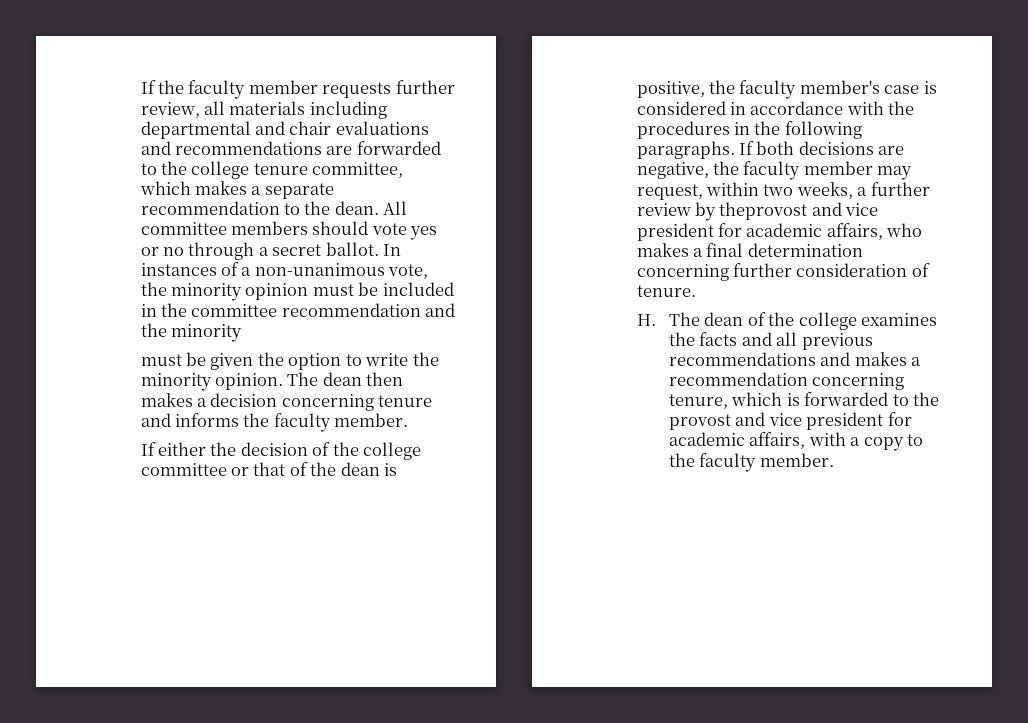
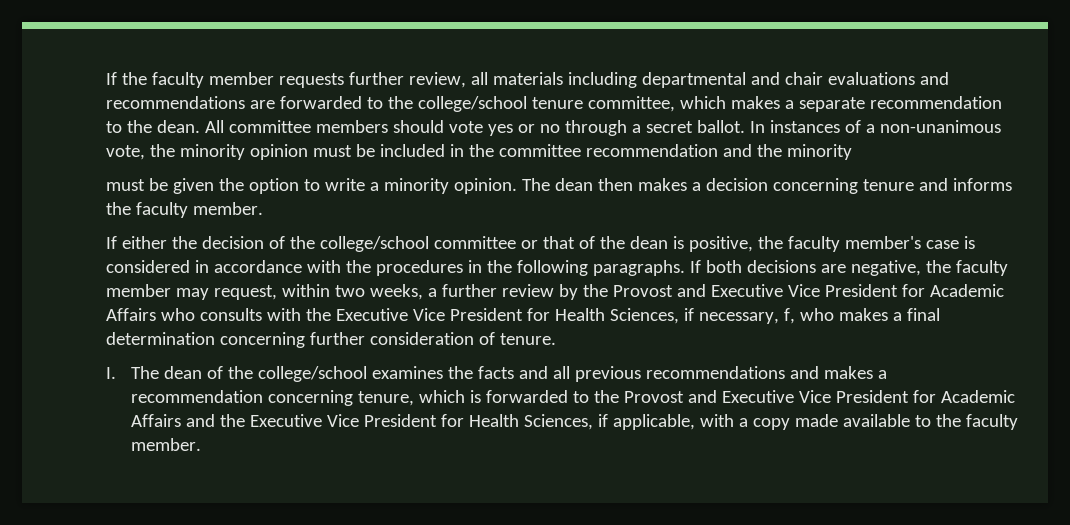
- If the faculty member requests further review, all materials including departmental and chair evaluations and recommendations are forwarded to the college tenure committee, which makes a separate recommendation to the dean.
+ If the faculty member requests further review, all materials including departmental and chair evaluations and recommendations are forwarded to the college/school tenure committee, which makes a separate recommendation to the dean.
- must be given the option to write the minority opinion.
+ must be given the option to write a minority opinion.
- If either the decision of the college committee or that of the dean is positive, the faculty member's case is considered in accordance with the procedures in the following paragraphs.
+ If either the decision of the college/school committee or that of the dean is positive, the faculty member's case is considered in accordance with the procedures in the following paragraphs.
- If both decisions are negative, the faculty member may request, within two weeks, a further review by theprovost and vice president for academic affairs, who makes a final determination concerning further consideration of tenure.
+ If both decisions are negative, the faculty member may request, within two weeks, a further review by the Provost and Executive Vice President for Academic Affairs who consults with the Executive Vice President for Health Sciences, if necessary, f, who makes a final determination concerning further consideration of tenure.
- H. The dean of the college examines the facts and all previous recommendations and makes a recommendation concerning tenure, which is forwarded to the provost and vice president for academic affairs, with a copy to the faculty member.
+ I. The dean of the college/school examines the facts and all previous recommendations and makes a recommendation concerning tenure, which is forwarded to the Provost and Executive Vice President for Academic Affairs and the Executive Vice President for Health Sciences, if applicable, with a copy made available to the faculty member.

